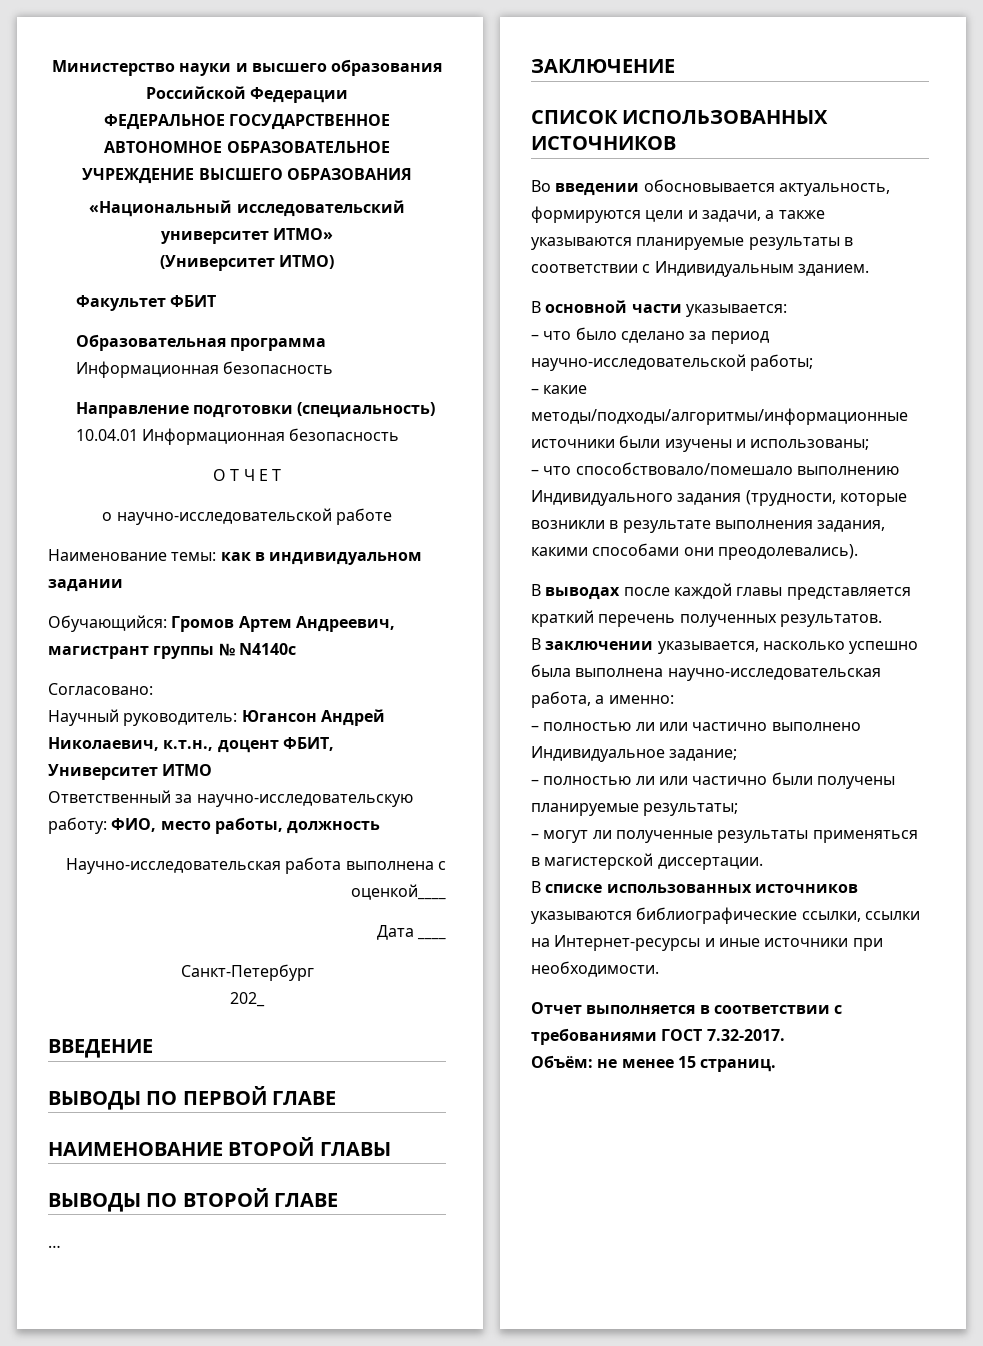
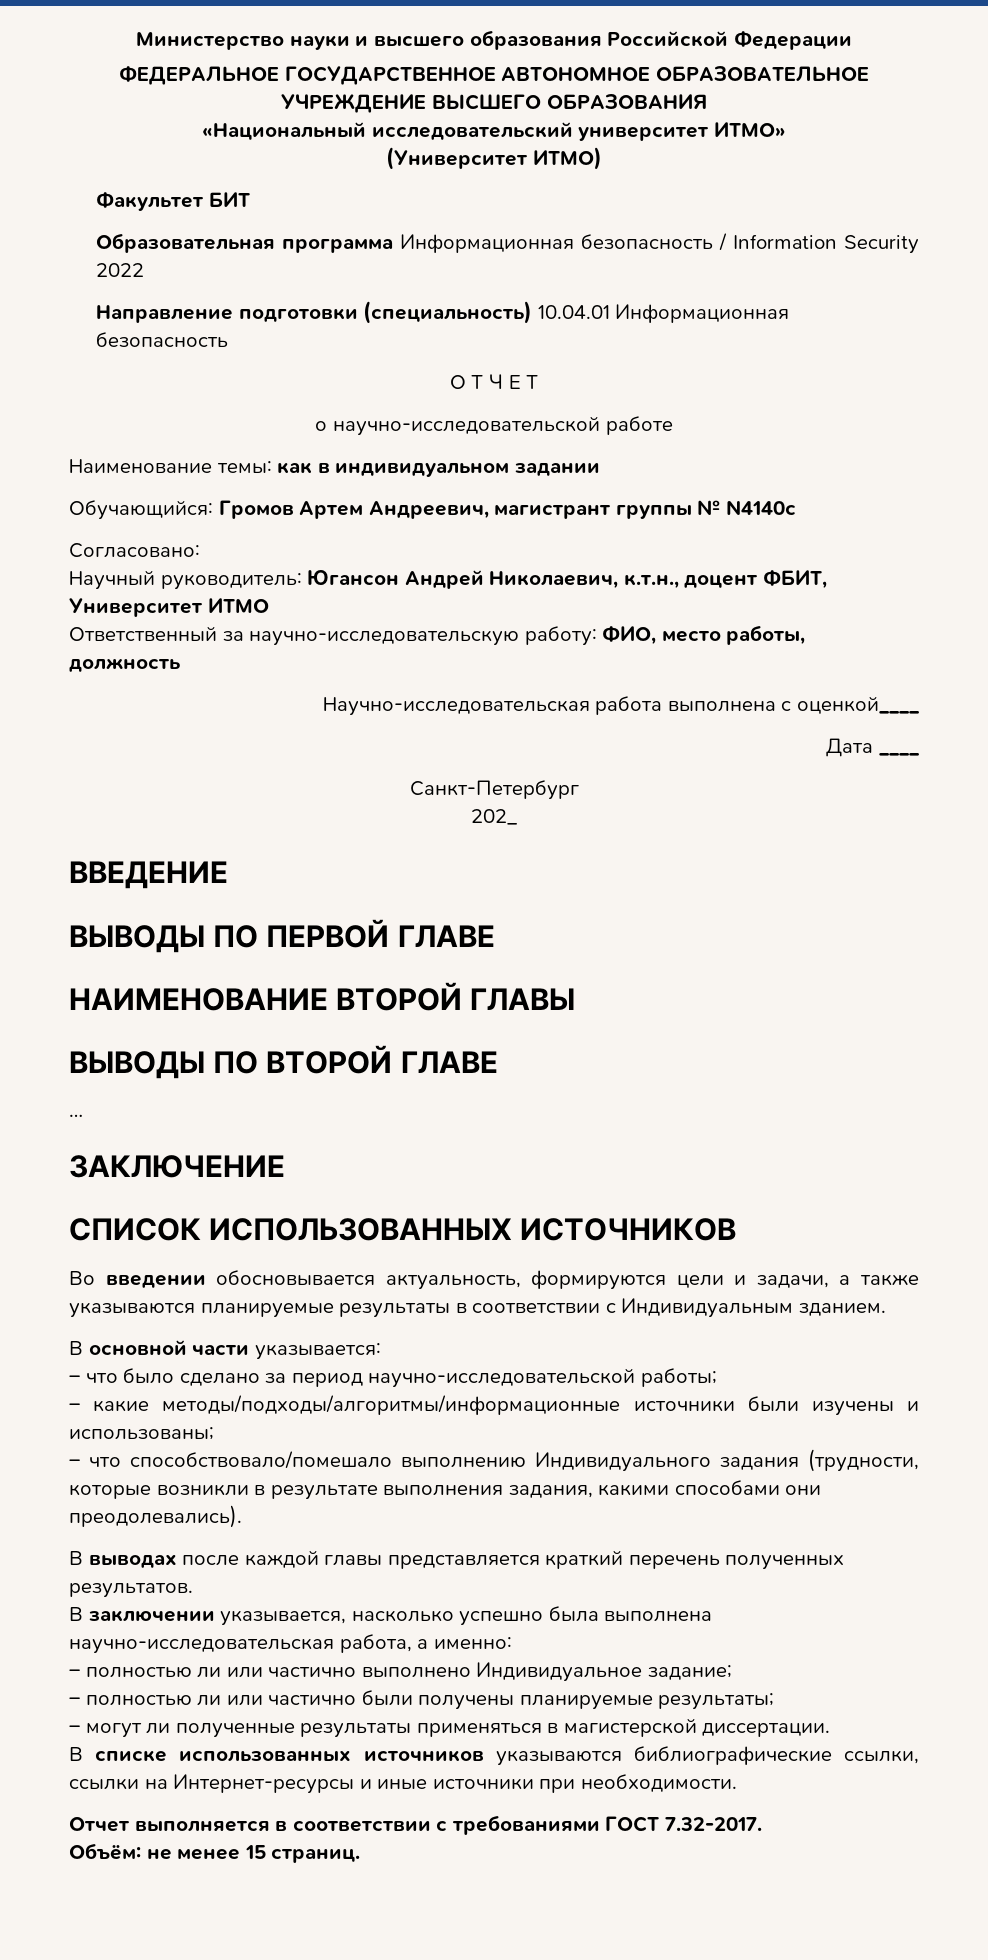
- Факультет ФБИТ
+ Факультет БИТ
- Образовательная программа Информационная безопасность
+ Образовательная программа Информационная безопасность / Information Security 2022

